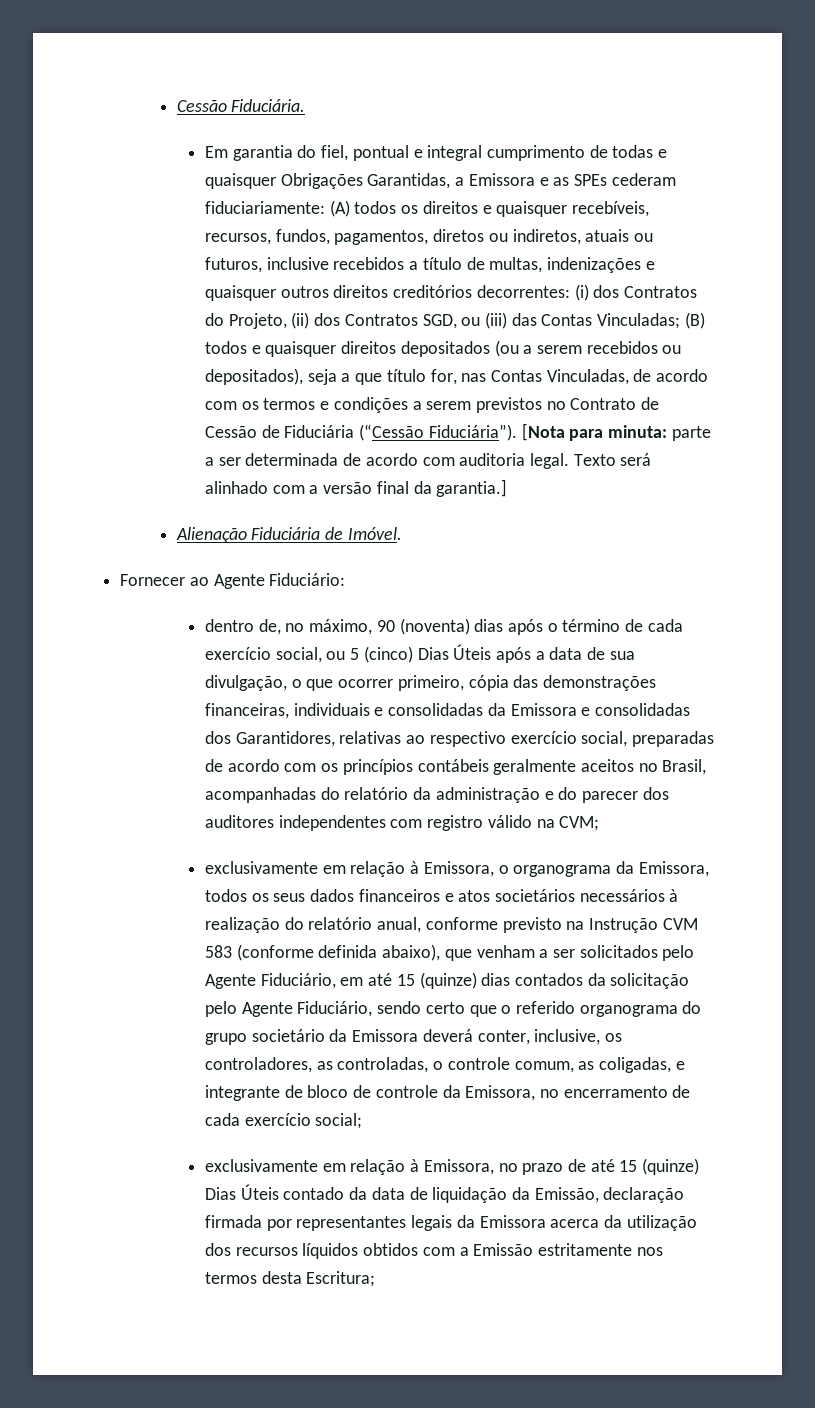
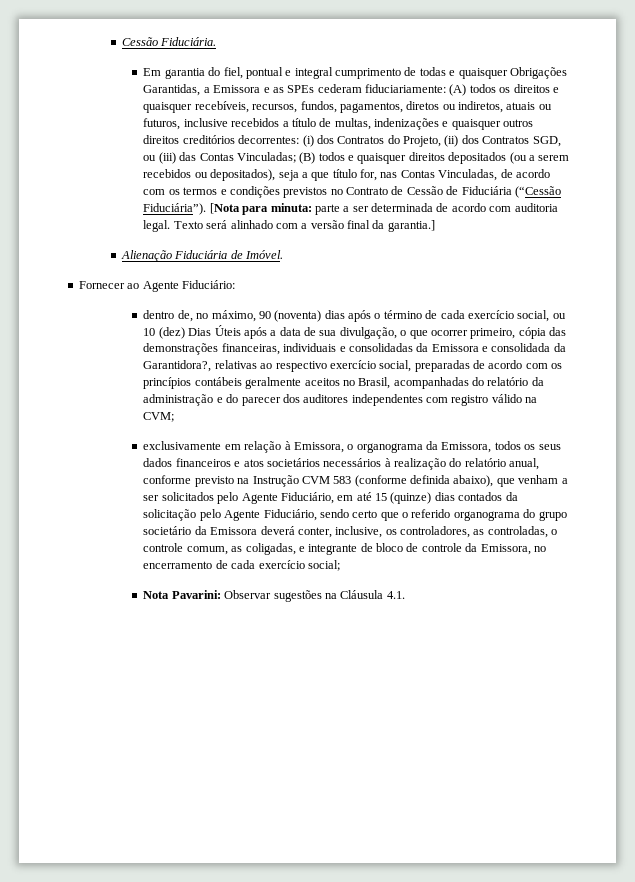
- (B) todos e quaisquer direitos depositados (ou a serem recebidos ou depositados), seja a que título for, nas Contas Vinculadas, de acordo com os termos e condições a serem previstos no Contrato de Cessão de Fiduciária (“Cessão Fiduciária”).
+ (B) todos e quaisquer direitos depositados (ou a serem recebidos ou depositados), seja a que título for, nas Contas Vinculadas, de acordo com os termos e condições previstos no Contrato de Cessão de Fiduciária (“Cessão Fiduciária”).
- dentro de, no máximo, 90 (noventa) dias após o término de cada exercício social, ou 5 (cinco) Dias Úteis após a data de sua divulgação, o que ocorrer primeiro, cópia das demonstrações financeiras, individuais e consolidadas da Emissora e consolidadas dos Garantidores, relativas ao respectivo exercício social, preparadas de acordo com os princípios contábeis geralmente aceitos no Brasil, acompanhadas do relatório da administração e do parecer dos auditores independentes com registro válido na CVM;
+ dentro de, no máximo, 90 (noventa) dias após o término de cada exercício social, ou 10 (dez) Dias Úteis após a data de sua divulgação, o que ocorrer primeiro, cópia das demonstrações financeiras, individuais e consolidadas da Emissora e consolidada da Garantidora?, relativas ao respectivo exercício social, preparadas de acordo com os princípios contábeis geralmente aceitos no Brasil, acompanhadas do relatório da administração e do parecer dos auditores independentes com registro válido na CVM;
- exclusivamente em relação à Emissora, no prazo de até 15 (quinze) Dias Úteis contado da data de liquidação da Emissão, declaração firmada por representantes legais da Emissora acerca da utilização dos recursos líquidos obtidos com a Emissão estritamente nos termos desta Escritura;
+ Nota Pavarini: Observar sugestões na Cláusula 4.1.

